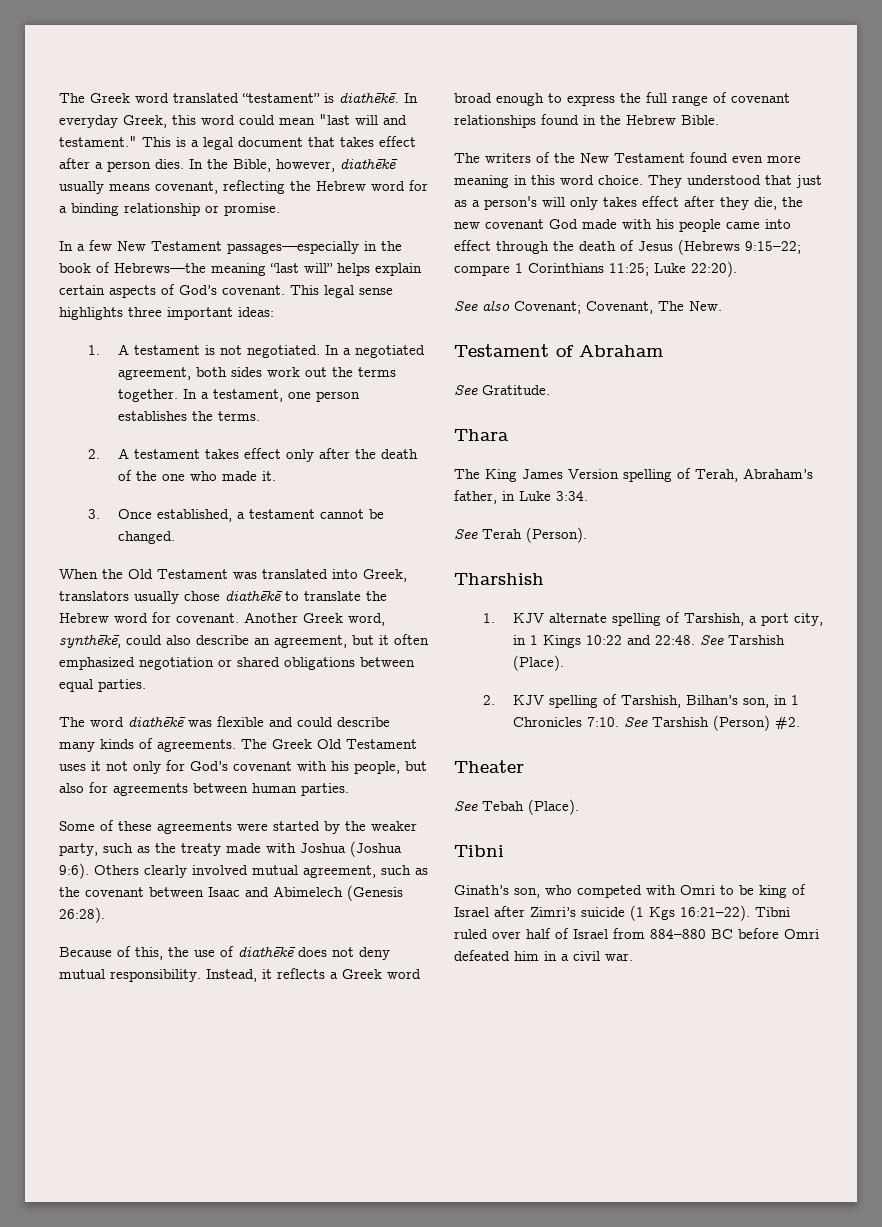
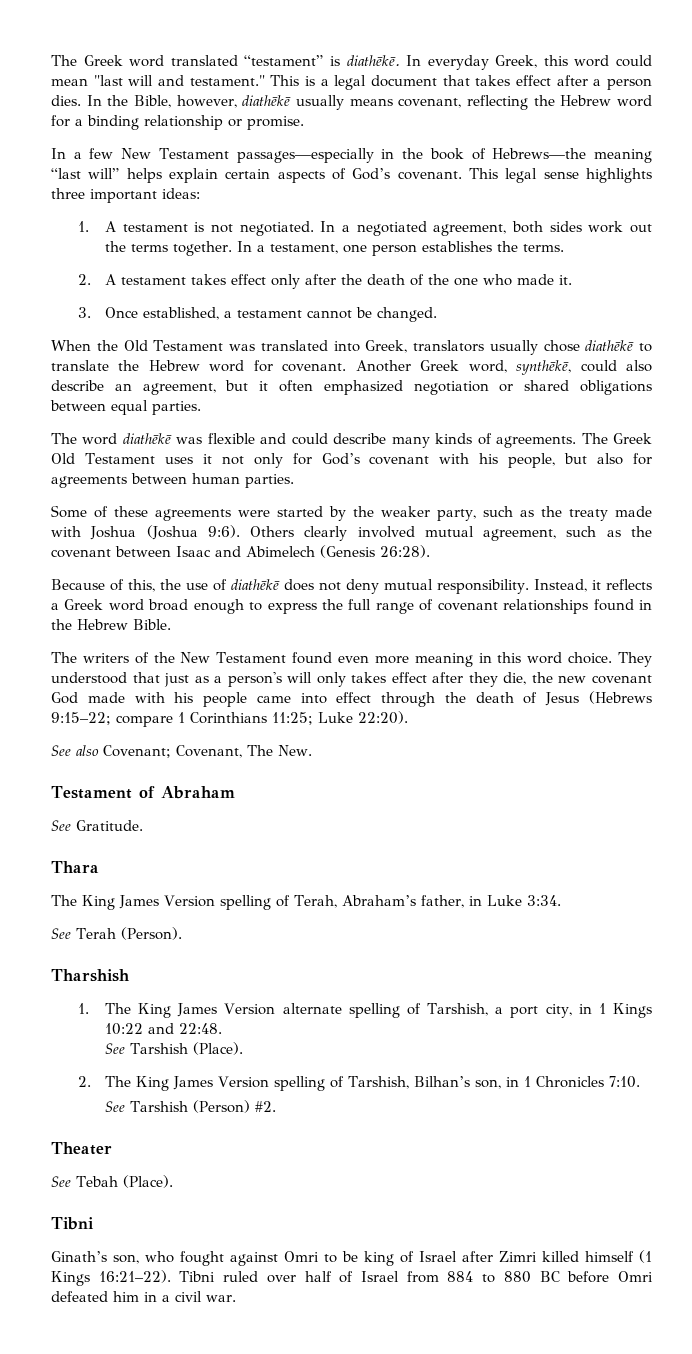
- 1. KJV alternate spelling of Tarshish, a port city, in 1 Kings 10:22 and 22:48. See Tarshish (Place).
+ 1. The King James Version alternate spelling of Tarshish, a port city, in 1 Kings 10:22 and 22:48.
+ See Tarshish (Place).
- 2. KJV spelling of Tarshish, Bilhan’s son, in 1 Chronicles 7:10. See Tarshish (Person) #2.
+ 2. The King James Version spelling of Tarshish, Bilhan’s son, in 1 Chronicles 7:10.
+ See Tarshish (Person) #2.
- Ginath’s son, who competed with Omri to be king of Israel after Zimri’s suicide (1 Kgs 16:21–22).
+ Ginath’s son, who fought against Omri to be king of Israel after Zimri killed himself (1 Kings 16:21–22).
- Tibni ruled over half of Israel from 884–880 BC before Omri defeated him in a civil war.
+ Tibni ruled over half of Israel from 884 to 880 BC before Omri defeated him in a civil war.

